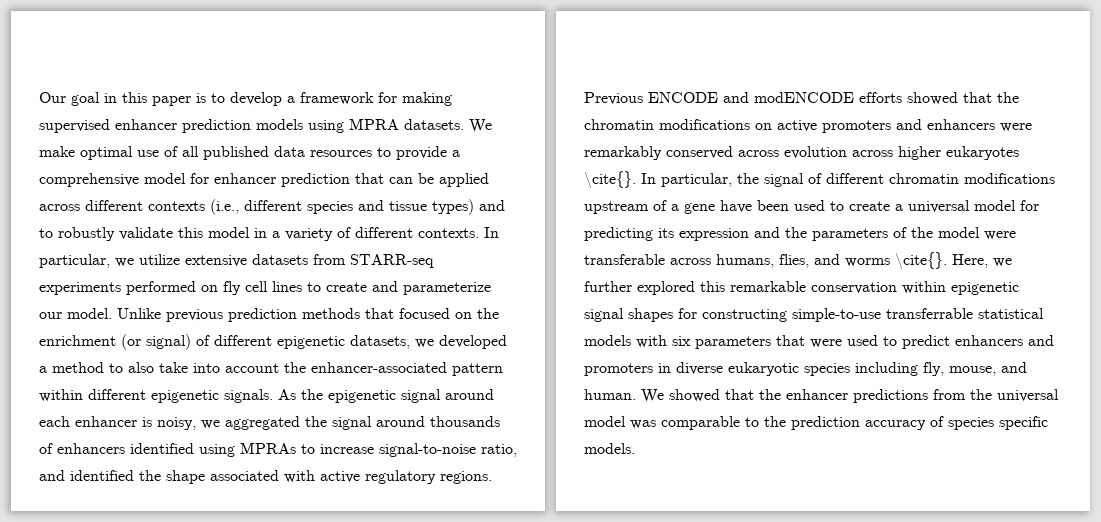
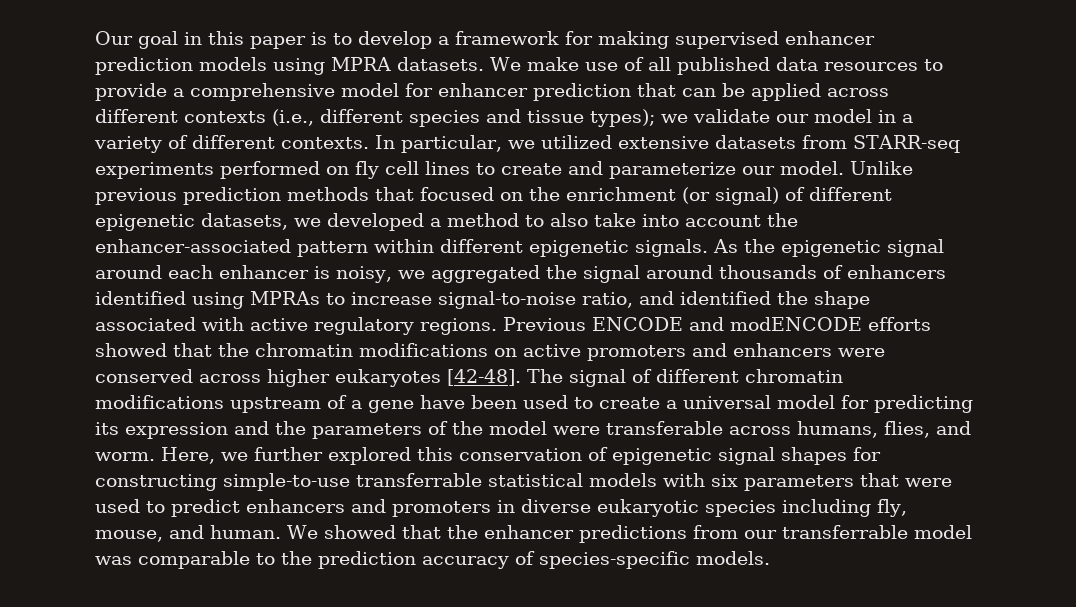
- We make optimal use of all published data resources to provide a comprehensive model for enhancer prediction that can be applied across different contexts (i.e., different species and tissue types) and to robustly validate this model in a variety of different contexts.
+ We make use of all published data resources to provide a comprehensive model for enhancer prediction that can be applied across different contexts (i.e., different species and tissue types); we validate our model in a variety of different contexts.
- In particular, we utilize extensive datasets from STARR-seq experiments performed on fly cell lines to create and parameterize our model.
+ In particular, we utilized extensive datasets from STARR-seq experiments performed on fly cell lines to create and parameterize our model.
- Previous ENCODE and modENCODE efforts showed that the chromatin modifications on active promoters and enhancers were remarkably conserved across evolution across higher eukaryotes \cite{}. In particular, the signal of different chromatin modifications upstream of a gene have been used to create a universal model for predicting its expression and the parameters of the model were transferable across humans, flies, and worms \cite{}.
+ Previous ENCODE and modENCODE efforts showed that the chromatin modifications on active promoters and enhancers were conserved across higher eukaryotes [42-48]. The signal of different chromatin modifications upstream of a gene have been used to create a universal model for predicting its expression and the parameters of the model were transferable across humans, flies, and worm.
- Here, we further explored this remarkable conservation within epigenetic signal shapes for constructing simple-to-use transferrable statistical models with six parameters that were used to predict enhancers and promoters in diverse eukaryotic species including fly, mouse, and human.
+ Here, we further explored this conservation of epigenetic signal shapes for constructing simple-to-use transferrable statistical models with six parameters that were used to predict enhancers and promoters in diverse eukaryotic species including fly, mouse, and human.
- We showed that the enhancer predictions from the universal model was comparable to the prediction accuracy of species specific models.
+ We showed that the enhancer predictions from our transferrable model was comparable to the prediction accuracy of species-specific models.

